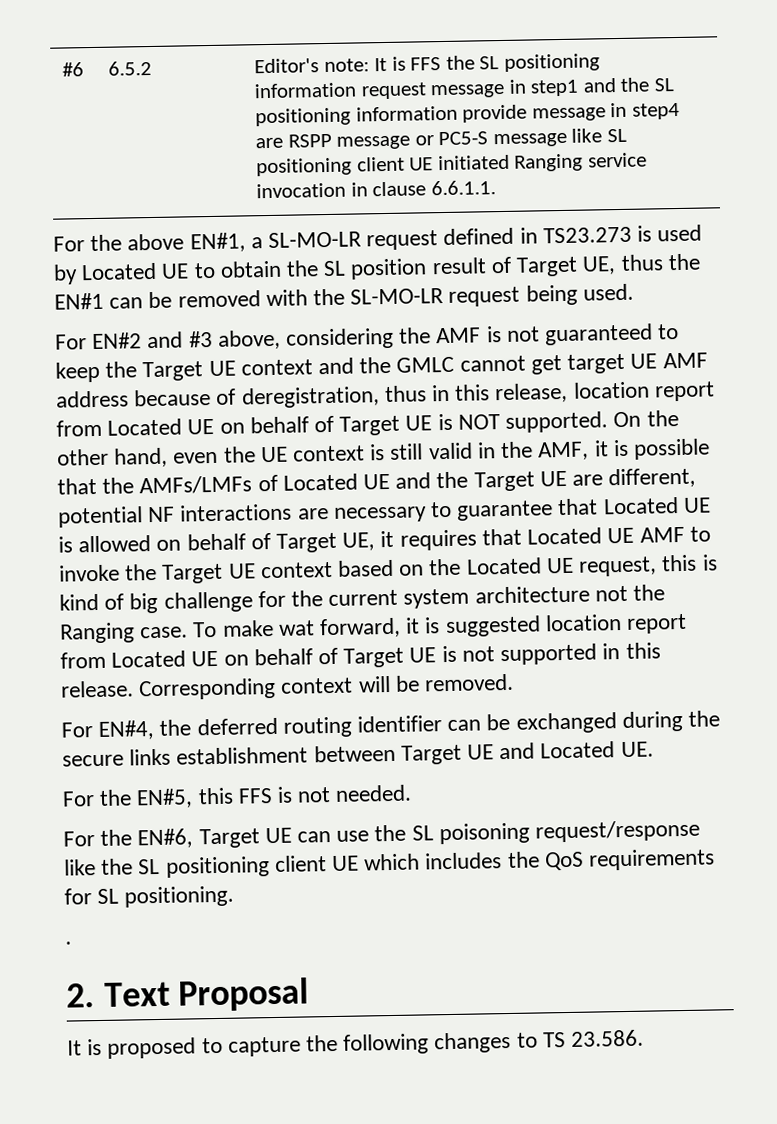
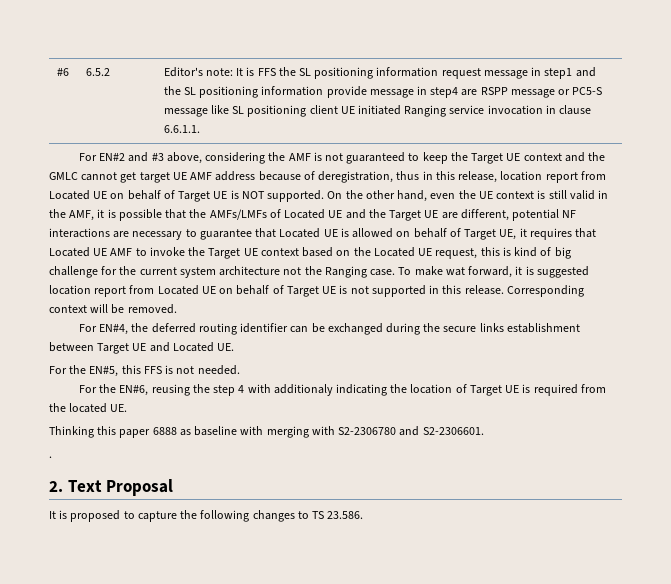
- For the above EN#1, a SL-MO-LR request defined in TS23.273 is used by Located UE to obtain the SL position result of Target UE, thus the EN#1 can be removed with the SL-MO-LR request being used.
- For the EN#6, Target UE can use the SL poisoning request/response like the SL positioning client UE which includes the QoS requirements for SL positioning.
+ For the EN#6, reusing the step 4 with additionaly indicating the location of Target UE is required from the located UE.
+ Thinking this paper 6888 as baseline with merging with S2-2306780 and S2-2306601.

